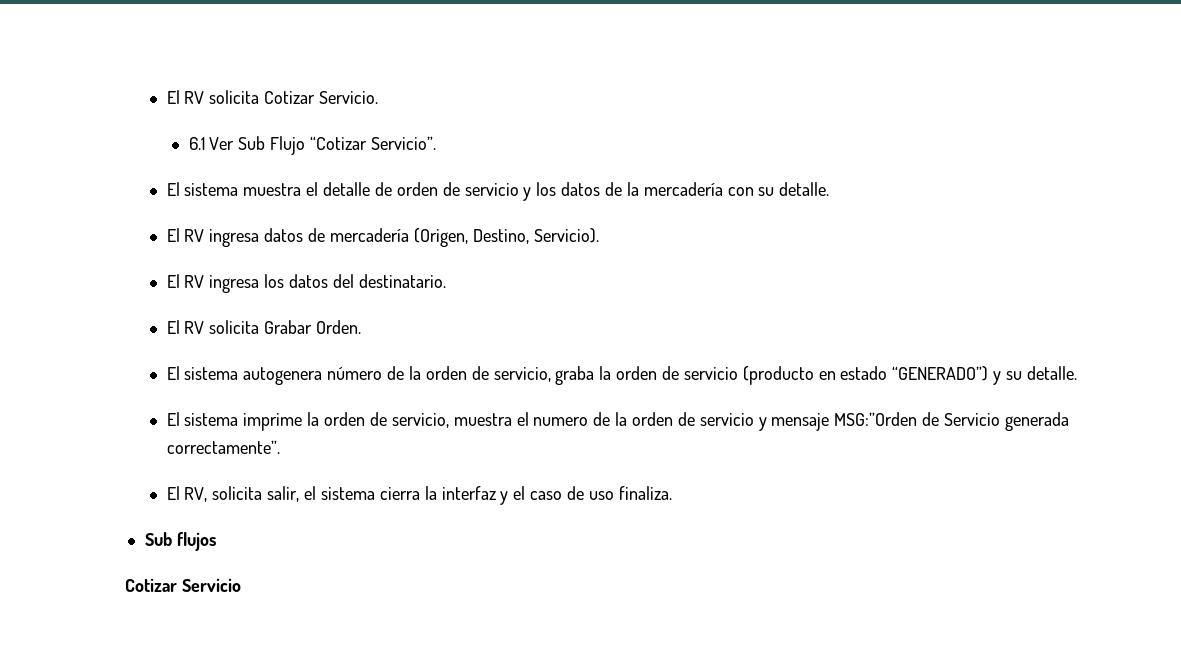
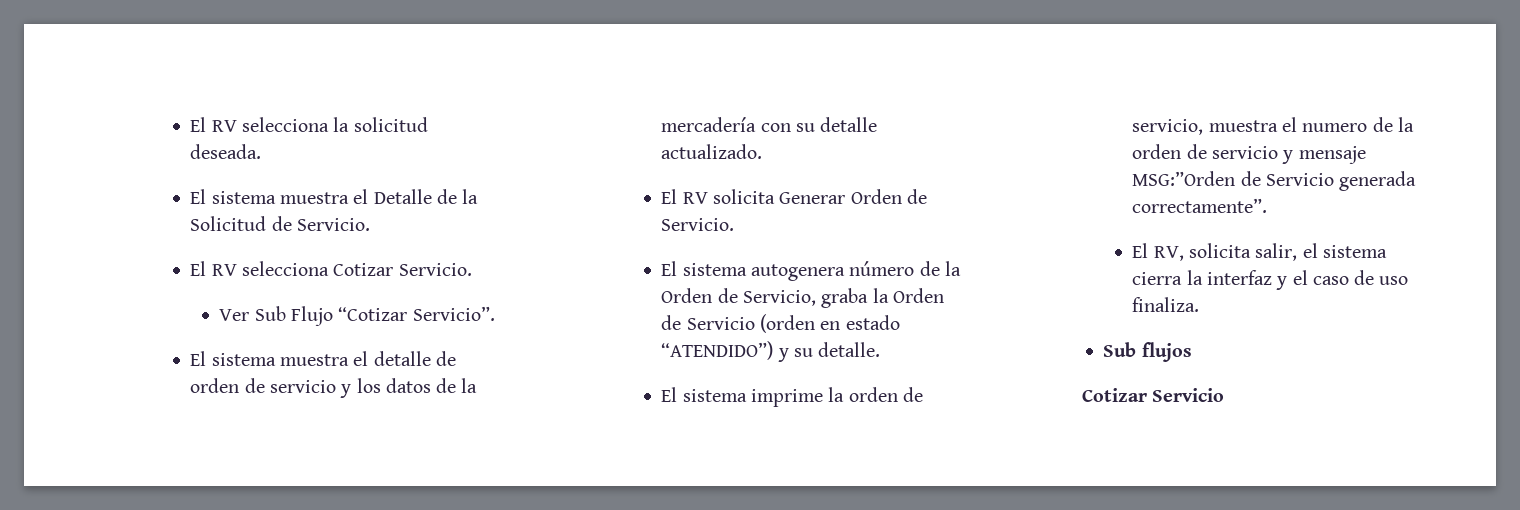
- El RV solicita Cotizar Servicio.
+ El RV selecciona la solicitud deseada.
+ El sistema muestra el Detalle de la Solicitud de Servicio.
+ El RV selecciona Cotizar Servicio.
- 6.1 Ver Sub Flujo “Cotizar Servicio”.
+ Ver Sub Flujo “Cotizar Servicio”.
- El sistema muestra el detalle de orden de servicio y los datos de la mercadería con su detalle.
- El RV ingresa datos de mercadería (Origen, Destino, Servicio).
- El RV ingresa los datos del destinatario.
- El RV solicita Grabar Orden.
+ El sistema muestra el detalle de orden de servicio y los datos de la mercadería con su detalle actualizado.
+ El RV solicita Generar Orden de Servicio.
- El sistema autogenera número de la orden de servicio, graba la orden de servicio (producto en estado “GENERADO”) y su detalle.
+ El sistema autogenera número de la Orden de Servicio, graba la Orden de Servicio (orden en estado “ATENDIDO”) y su detalle.

